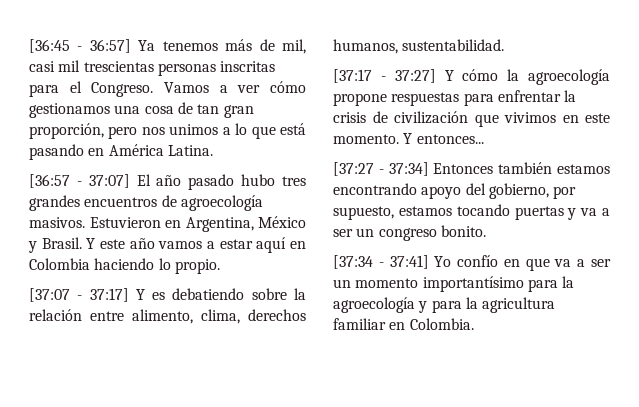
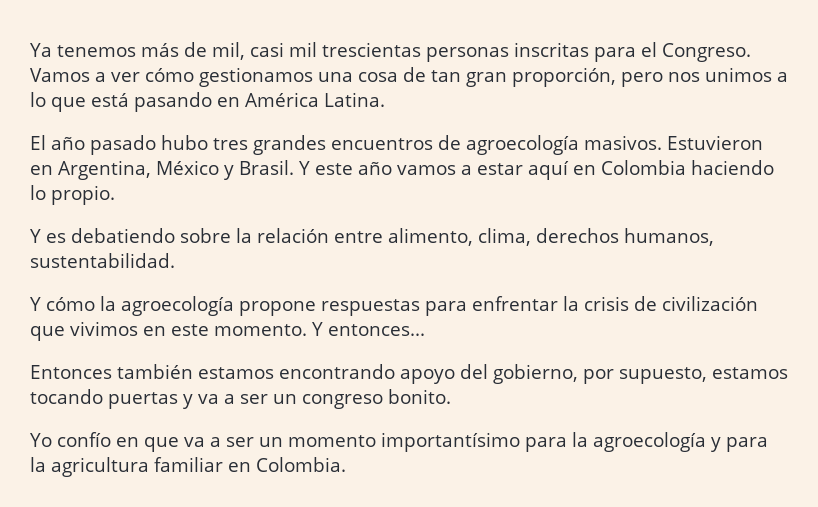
- [36:45 - 36:57] Ya tenemos más de mil, casi mil trescientas personas inscritas para el Congreso.
+ Ya tenemos más de mil, casi mil trescientas personas inscritas para el Congreso.
- [36:57 - 37:07] El año pasado hubo tres grandes encuentros de agroecología masivos.
+ El año pasado hubo tres grandes encuentros de agroecología masivos.
- [37:07 - 37:17] Y es debatiendo sobre la relación entre alimento, clima, derechos humanos, sustentabilidad.
+ Y es debatiendo sobre la relación entre alimento, clima, derechos humanos, sustentabilidad.
- [37:17 - 37:27] Y cómo la agroecología propone respuestas para enfrentar la crisis de civilización que vivimos en este momento.
+ Y cómo la agroecología propone respuestas para enfrentar la crisis de civilización que vivimos en este momento.
- [37:27 - 37:34] Entonces también estamos encontrando apoyo del gobierno, por supuesto, estamos tocando puertas y va a ser un congreso bonito.
+ Entonces también estamos encontrando apoyo del gobierno, por supuesto, estamos tocando puertas y va a ser un congreso bonito.
- [37:34 - 37:41] Yo confío en que va a ser un momento importantísimo para la agroecología y para la agricultura familiar en Colombia.
+ Yo confío en que va a ser un momento importantísimo para la agroecología y para la agricultura familiar en Colombia.

